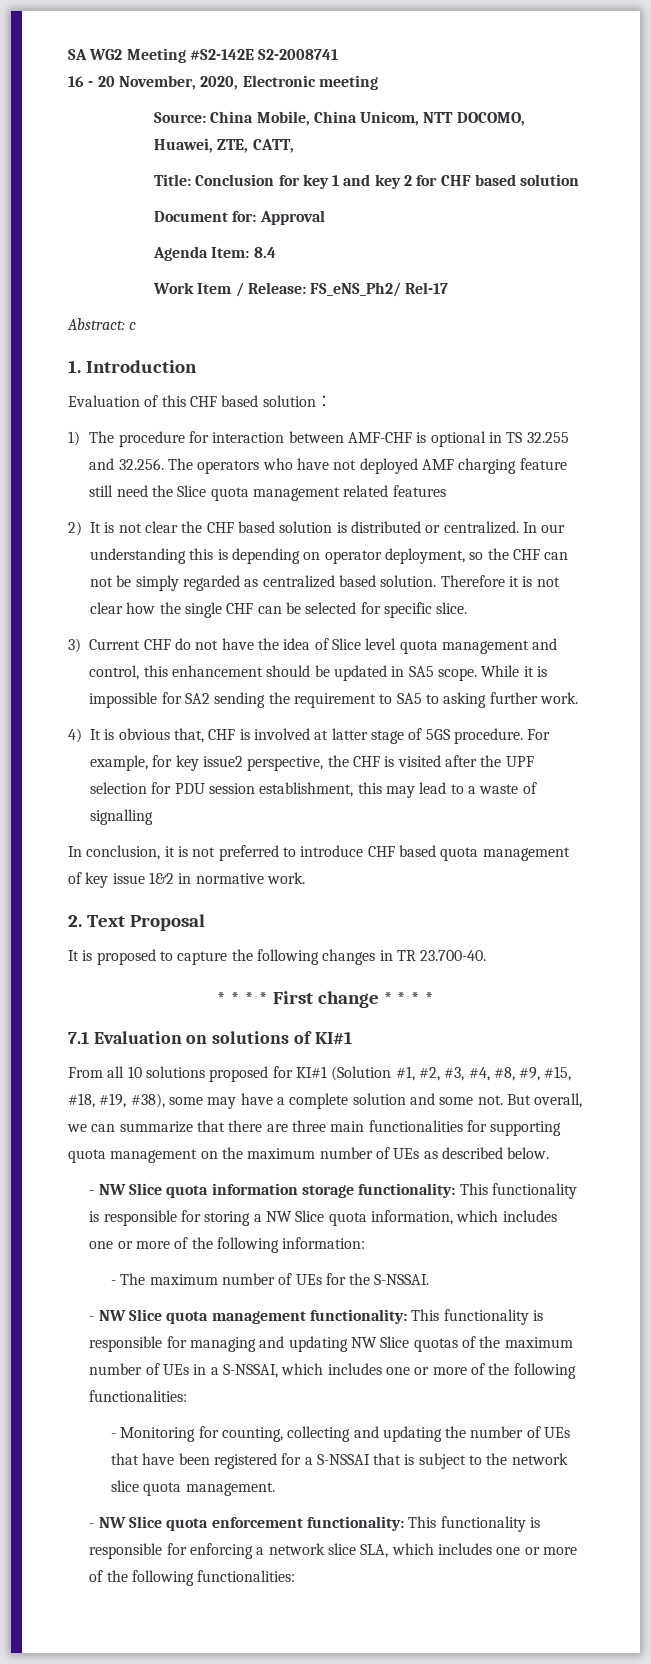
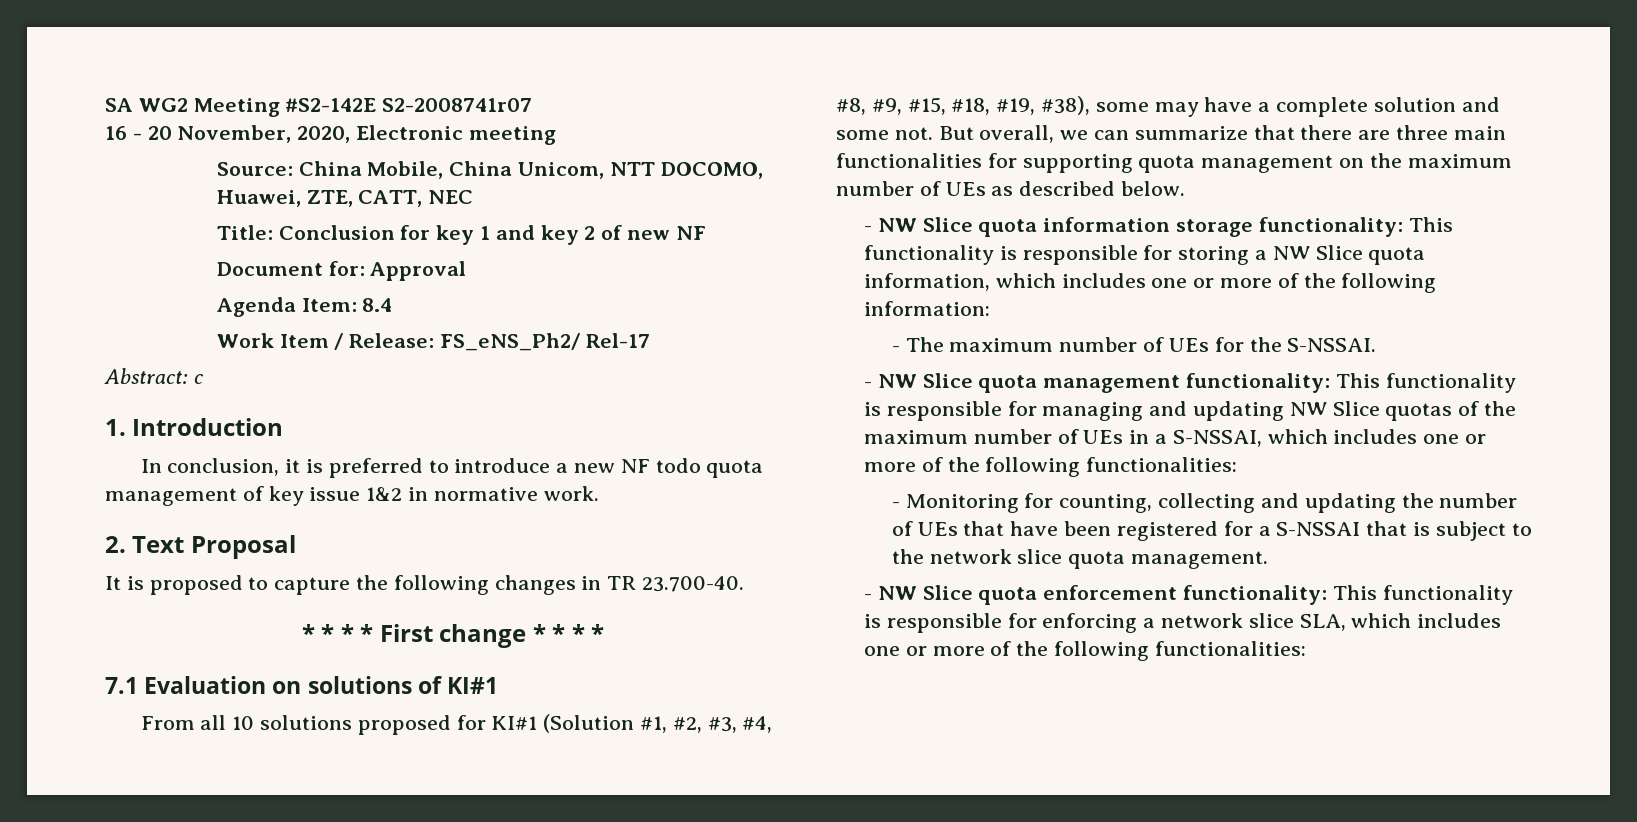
- SA WG2 Meeting #S2-142E S2-2008741
+ SA WG2 Meeting #S2-142E S2-2008741r07
- Source: China Mobile, China Unicom, NTT DOCOMO, Huawei, ZTE, CATT,
+ Source: China Mobile, China Unicom, NTT DOCOMO, Huawei, ZTE, CATT, NEC
- Title: Conclusion for key 1 and key 2 for CHF based solution
+ Title: Conclusion for key 1 and key 2 of new NF
- Evaluation of this CHF based solution：
- 1) The procedure for interaction between AMF-CHF is optional in TS 32.255 and 32.256. The operators who have not deployed AMF charging feature still need the Slice quota management related features
- 2) It is not clear the CHF based solution is distributed or centralized. In our understanding this is depending on operator deployment, so the CHF can not be simply regarded as centralized based solution. Therefore it is not clear how the single CHF can be selected for specific slice.
- 3) Current CHF do not have the idea of Slice level quota management and control, this enhancement should be updated in SA5 scope. While it is impossible for SA2 sending the requirement to SA5 to asking further work.
- 4) It is obvious that, CHF is involved at latter stage of 5GS procedure. For example, for key issue2 perspective, the CHF is visited after the UPF selection for PDU session establishment, this may lead to a waste of signalling
- In conclusion, it is not preferred to introduce CHF based quota management of key issue 1&2 in normative work.
+ In conclusion, it is preferred to introduce a new NF todo quota management of key issue 1&2 in normative work.

